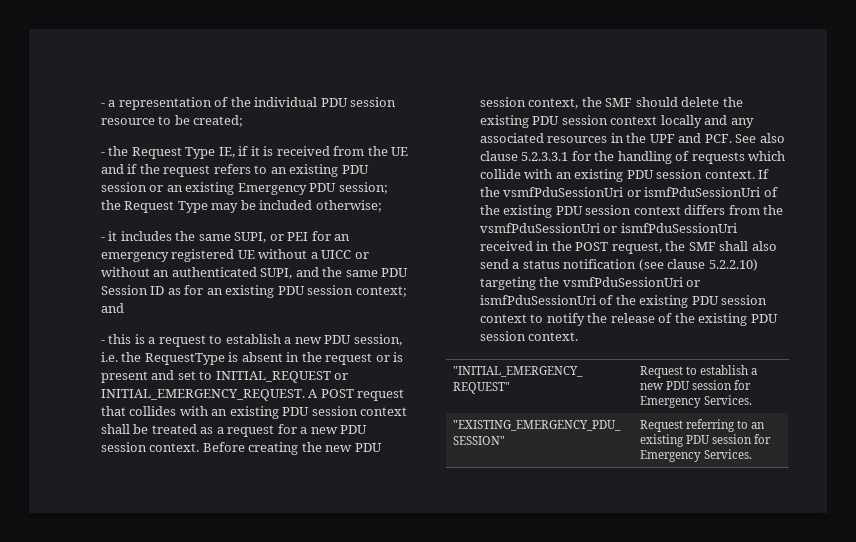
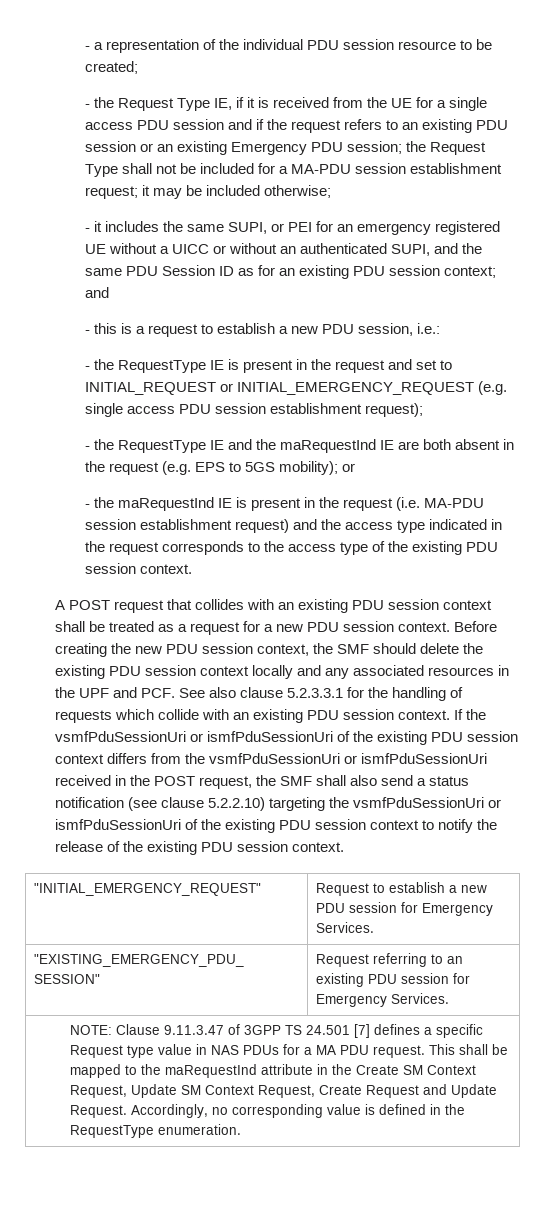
- - the Request Type IE, if it is received from the UE and if the request refers to an existing PDU session or an existing Emergency PDU session; the Request Type may be included otherwise;
+ - the Request Type IE, if it is received from the UE for a single access PDU session and if the request refers to an existing PDU session or an existing Emergency PDU session; the Request Type shall not be included for a MA-PDU session establishment request; it may be included otherwise;
- - this is a request to establish a new PDU session, i.e. the RequestType is absent in the request or is present and set to INITIAL_REQUEST or INITIAL_EMERGENCY_REQUEST. A POST request that collides with an existing PDU session context shall be treated as a request for a new PDU session context.
+ - this is a request to establish a new PDU session, i.e.:
+ - the RequestType IE is present in the request and set to INITIAL_REQUEST or INITIAL_EMERGENCY_REQUEST (e.g. single access PDU session establishment request);
+ - the RequestType IE and the maRequestInd IE are both absent in the request (e.g. EPS to 5GS mobility); or
+ - the maRequestInd IE is present in the request (i.e. MA-PDU session establishment request) and the access type indicated in the request corresponds to the access type of the existing PDU session context.
+ A POST request that collides with an existing PDU session context shall be treated as a request for a new PDU session context.
+ NOTE: Clause 9.11.3.47 of 3GPP TS 24.501 [7] defines a specific Request type value in NAS PDUs for a MA PDU request. This shall be mapped to the maRequestInd attribute in the Create SM Context Request, Update SM Context Request, Create Request and Update Request. Accordingly, no corresponding value is defined in the RequestType enumeration.

